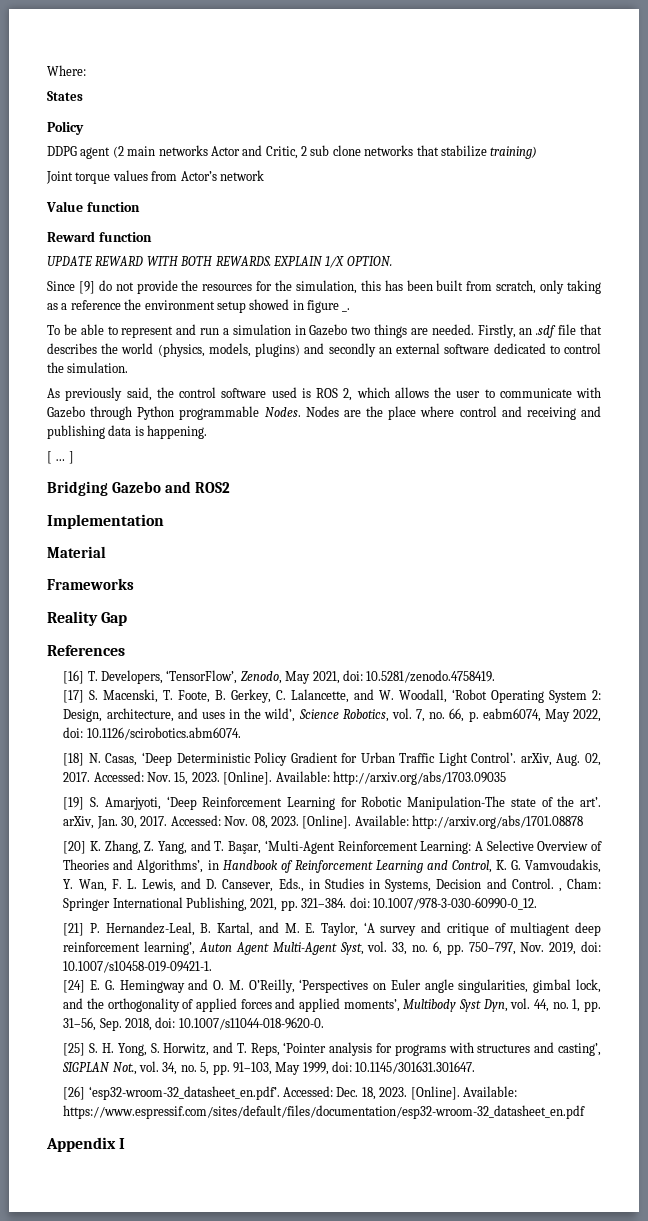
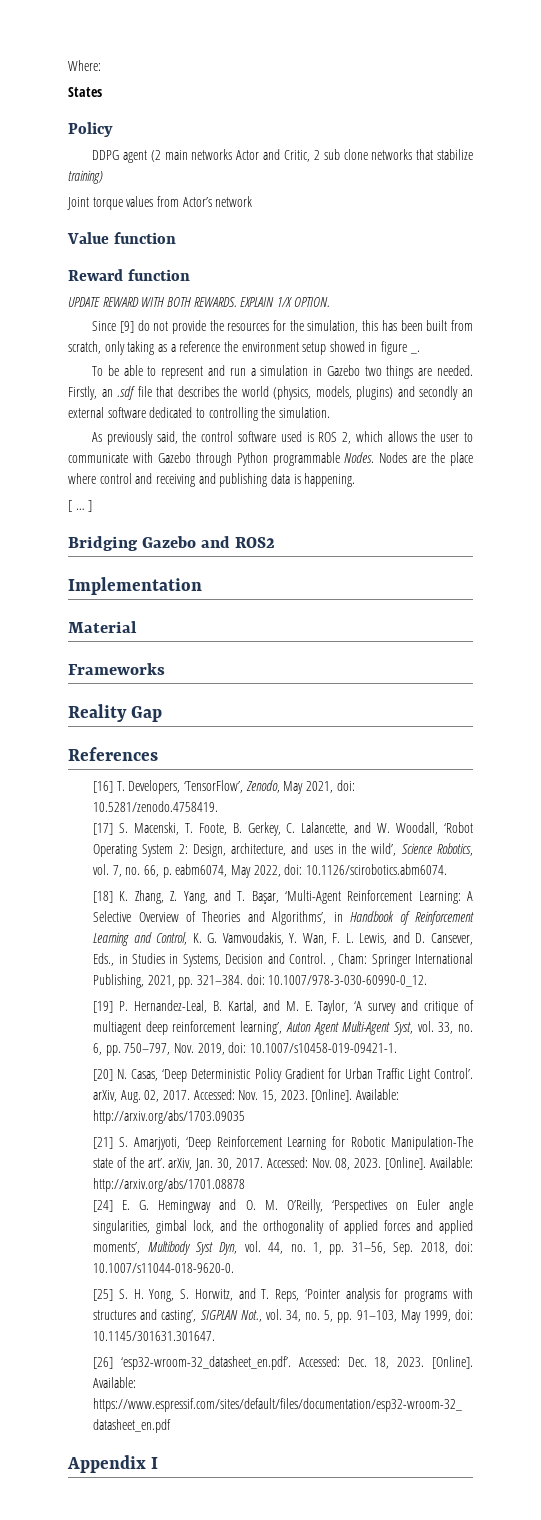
- Firstly, an .sdf file that describes the world (physics, models, plugins) and secondly an external software dedicated to control the simulation.
+ Firstly, an .sdf file that describes the world (physics, models, plugins) and secondly an external software dedicated to controlling the simulation.
- [18] N. Casas, ‘Deep Deterministic Policy Gradient for Urban Traffic Light Control’. arXiv, Aug. 02, 2017. Accessed: Nov. 15, 2023. [Online]. Available: http://arxiv.org/abs/1703.09035
- [19] S. Amarjyoti, ‘Deep Reinforcement Learning for Robotic Manipulation-The state of the art’. arXiv, Jan. 30, 2017. Accessed: Nov. 08, 2023. [Online]. Available: http://arxiv.org/abs/1701.08878
- [20] K. Zhang, Z. Yang, and T. Başar, ‘Multi-Agent Reinforcement Learning: A Selective Overview of Theories and Algorithms’, in Handbook of Reinforcement Learning and Control, K. G. Vamvoudakis, Y. Wan, F. L. Lewis, and D. Cansever, Eds., in Studies in Systems, Decision and Control. , Cham: Springer International Publishing, 2021, pp. 321–384. doi: 10.1007/978-3-030-60990-0_12.
+ [18] K. Zhang, Z. Yang, and T. Başar, ‘Multi-Agent Reinforcement Learning: A Selective Overview of Theories and Algorithms’, in Handbook of Reinforcement Learning and Control, K. G. Vamvoudakis, Y. Wan, F. L. Lewis, and D. Cansever, Eds., in Studies in Systems, Decision and Control. , Cham: Springer International Publishing, 2021, pp. 321–384. doi: 10.1007/978-3-030-60990-0_12.
- [21] P. Hernandez-Leal, B. Kartal, and M. E. Taylor, ‘A survey and critique of multiagent deep reinforcement learning’, Auton Agent Multi-Agent Syst, vol. 33, no. 6, pp. 750–797, Nov. 2019, doi: 10.1007/s10458-019-09421-1.
+ [19] P. Hernandez-Leal, B. Kartal, and M. E. Taylor, ‘A survey and critique of multiagent deep reinforcement learning’, Auton Agent Multi-Agent Syst, vol. 33, no. 6, pp. 750–797, Nov. 2019, doi: 10.1007/s10458-019-09421-1.
+ [20] N. Casas, ‘Deep Deterministic Policy Gradient for Urban Traffic Light Control’. arXiv, Aug. 02, 2017. Accessed: Nov. 15, 2023. [Online]. Available: http://arxiv.org/abs/1703.09035
+ [21] S. Amarjyoti, ‘Deep Reinforcement Learning for Robotic Manipulation-The state of the art’. arXiv, Jan. 30, 2017. Accessed: Nov. 08, 2023. [Online]. Available: http://arxiv.org/abs/1701.08878

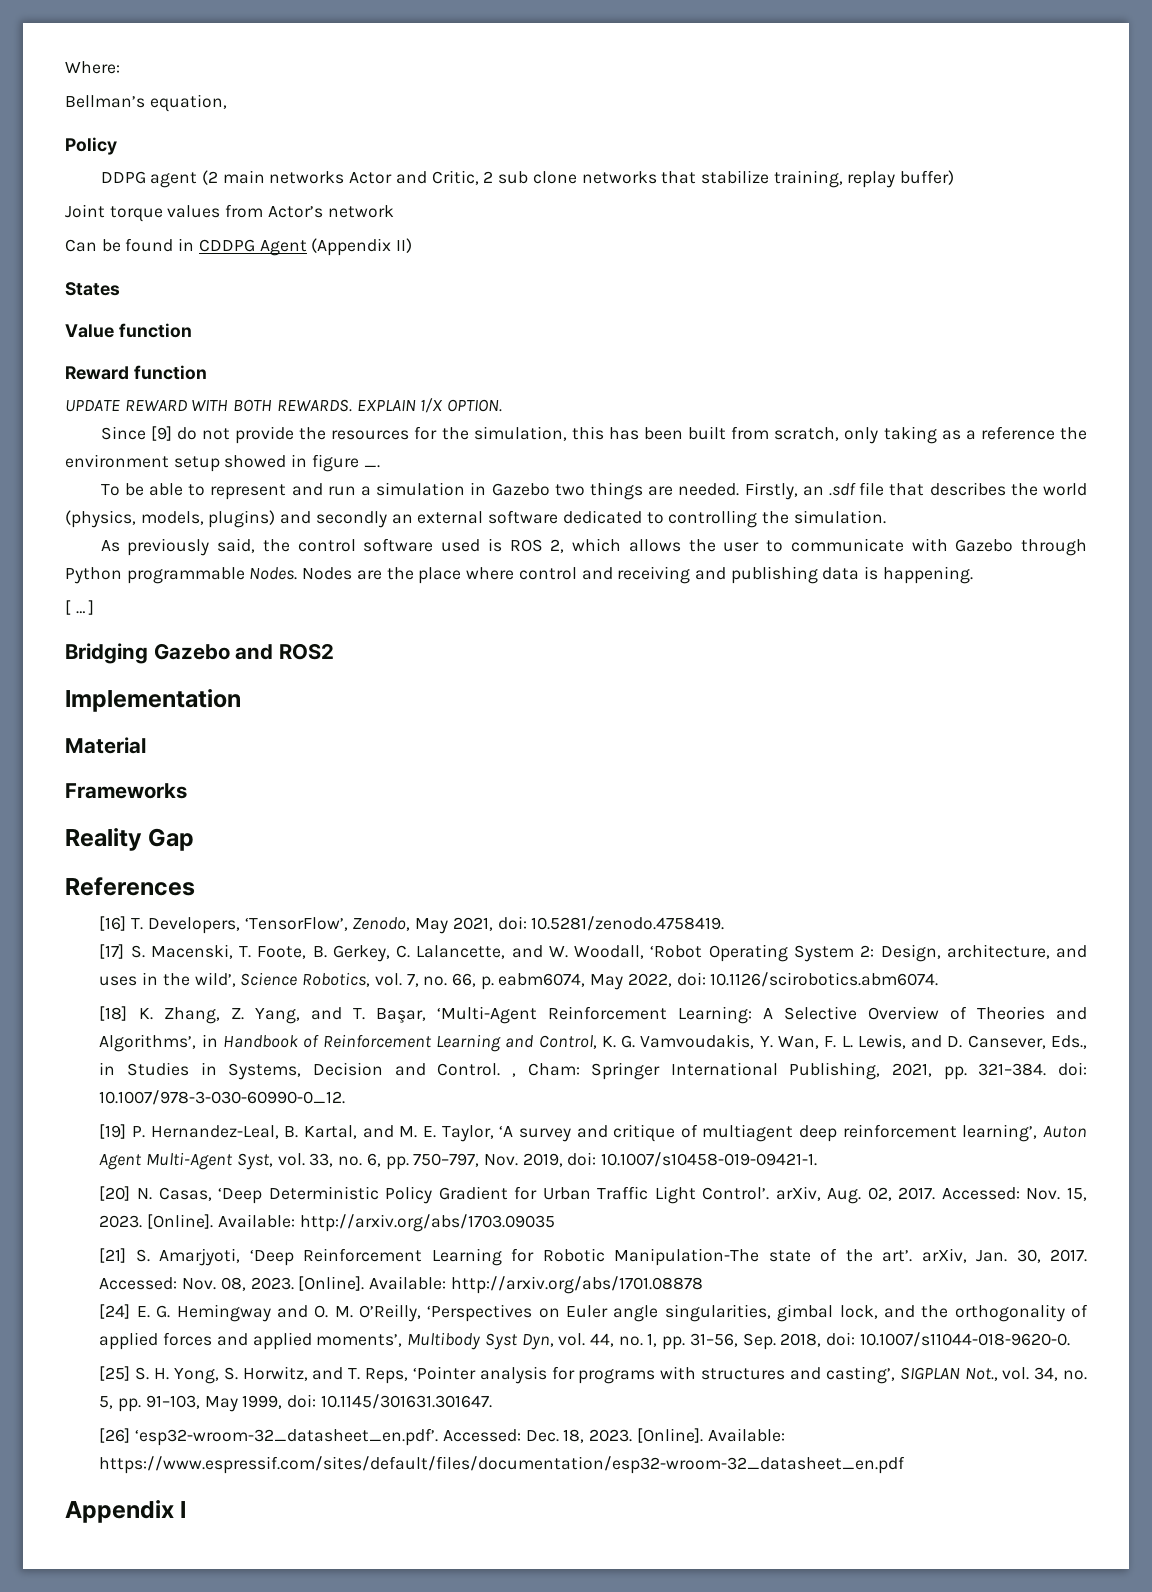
- States
+ Bellman’s equation,
- DDPG agent (2 main networks Actor and Critic, 2 sub clone networks that stabilize training)
+ DDPG agent (2 main networks Actor and Critic, 2 sub clone networks that stabilize training, replay buffer)
+ Can be found in CDDPG Agent (Appendix II)
+ States

